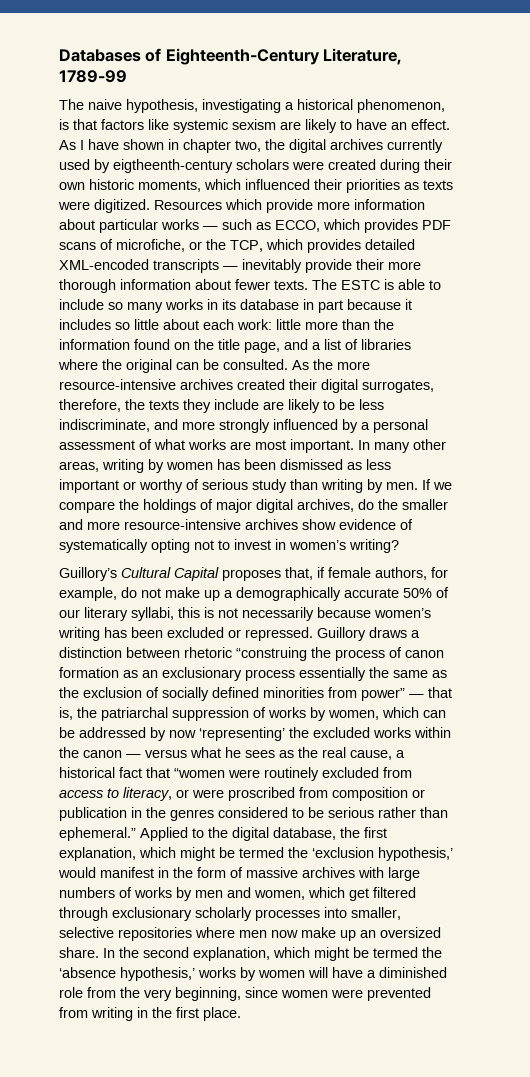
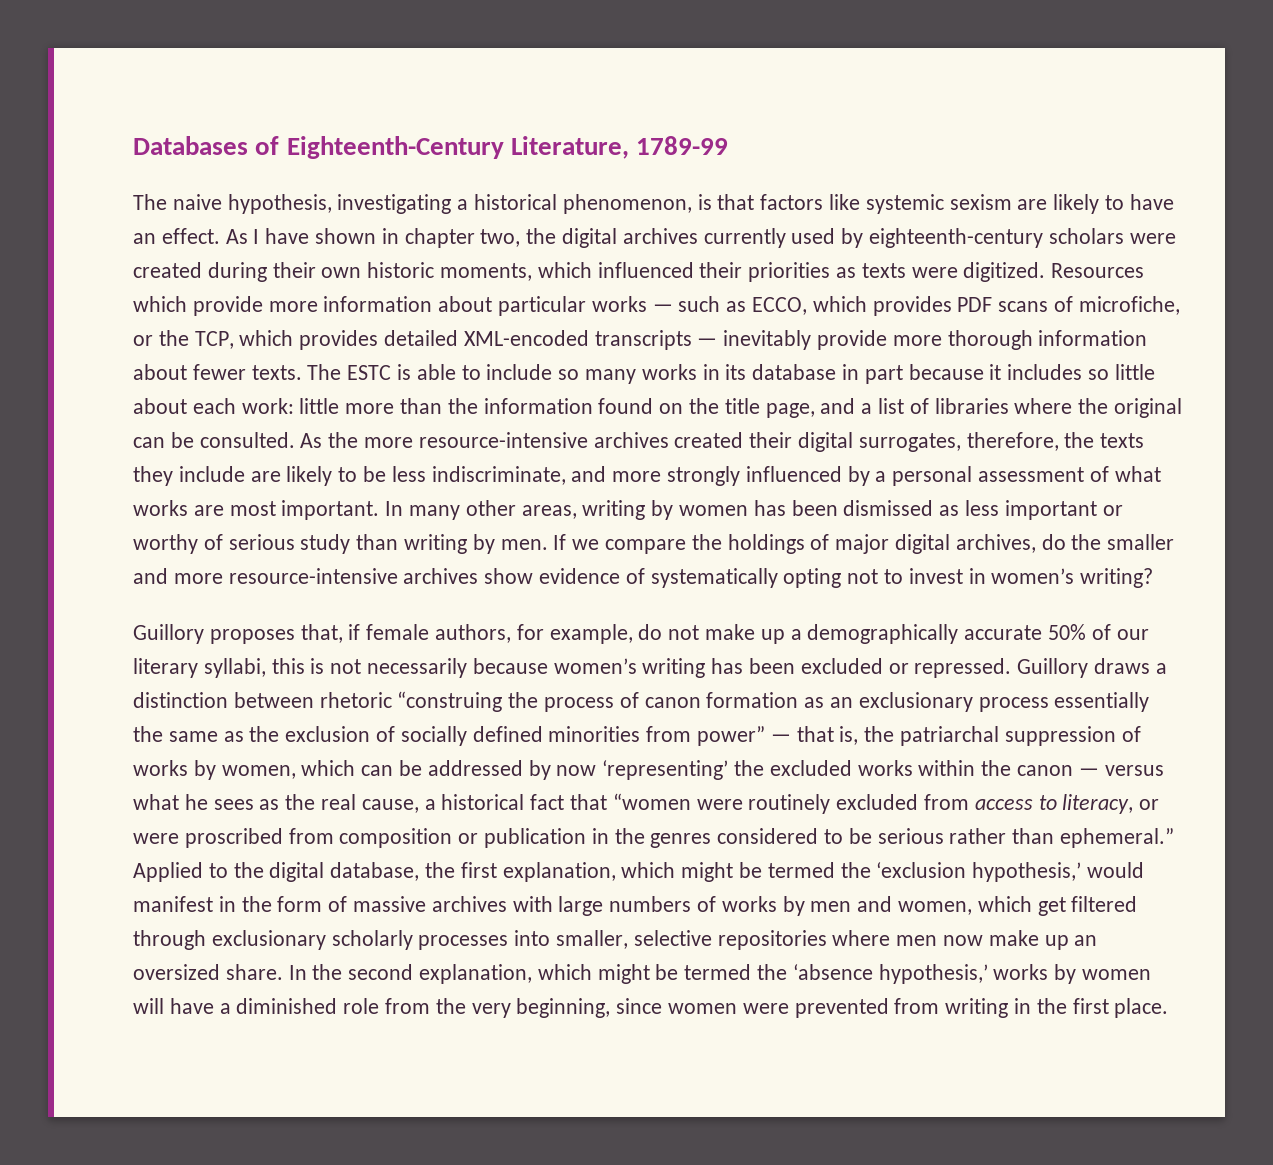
- As I have shown in chapter two, the digital archives currently used by eigtheenth-century scholars were created during their own historic moments, which influenced their priorities as texts were digitized.
+ As I have shown in chapter two, the digital archives currently used by eighteenth-century scholars were created during their own historic moments, which influenced their priorities as texts were digitized.
- Resources which provide more information about particular works — such as ECCO, which provides PDF scans of microfiche, or the TCP, which provides detailed XML-encoded transcripts — inevitably provide their more thorough information about fewer texts.
+ Resources which provide more information about particular works — such as ECCO, which provides PDF scans of microfiche, or the TCP, which provides detailed XML-encoded transcripts — inevitably provide more thorough information about fewer texts.
- Guillory’s Cultural Capital proposes that, if female authors, for example, do not make up a demographically accurate 50% of our literary syllabi, this is not necessarily because women’s writing has been excluded or repressed.
+ Guillory proposes that, if female authors, for example, do not make up a demographically accurate 50% of our literary syllabi, this is not necessarily because women’s writing has been excluded or repressed.

